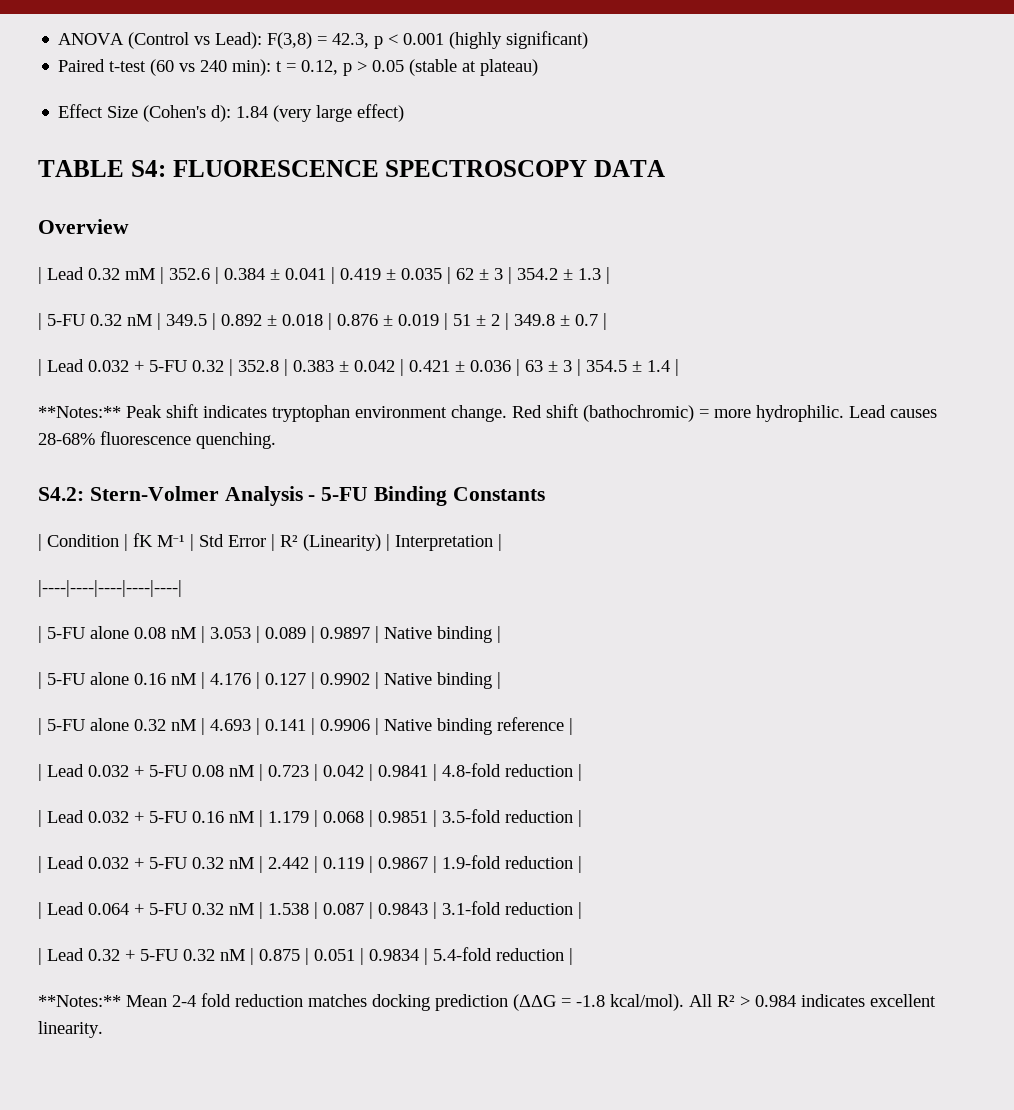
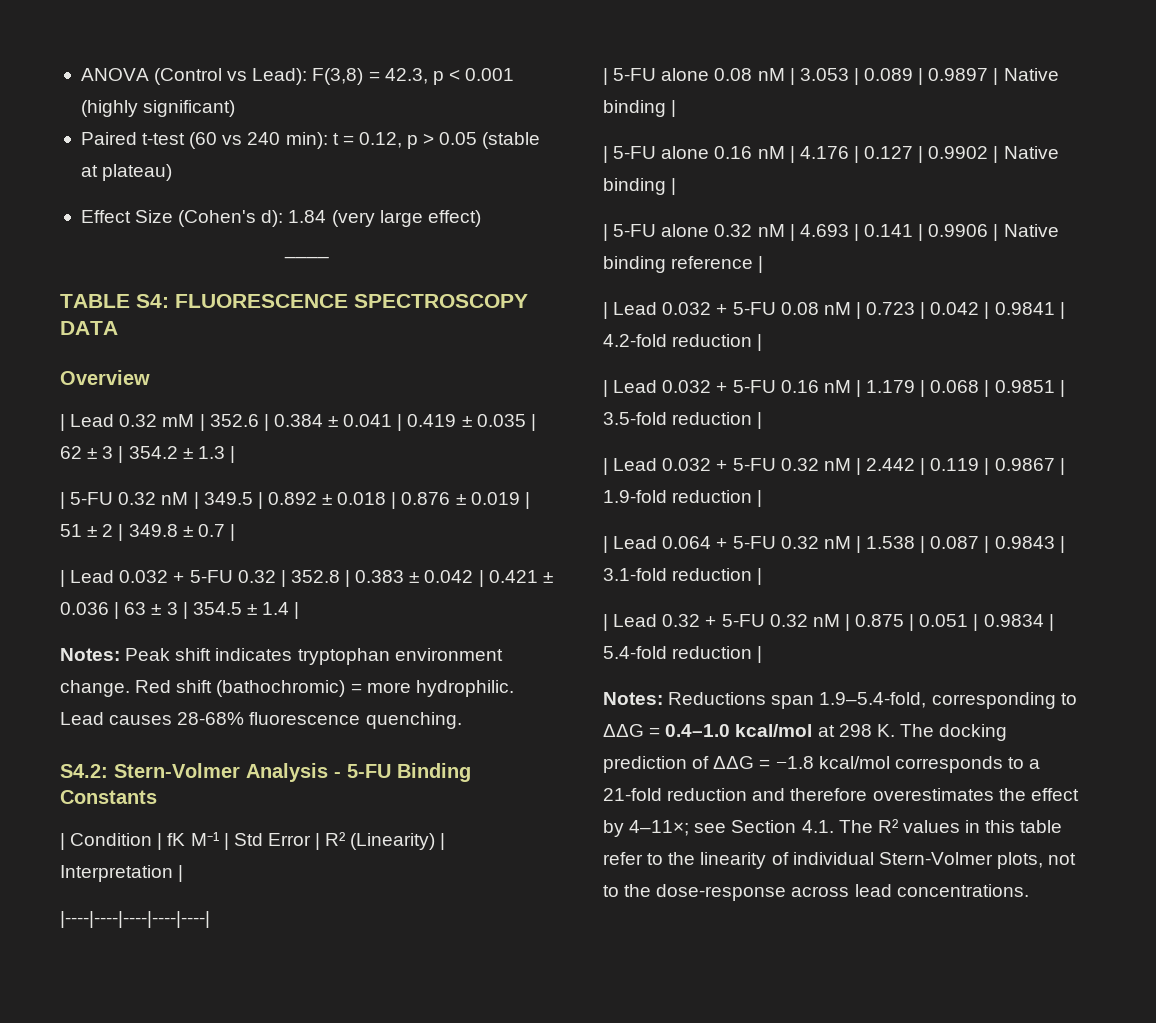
+ ____
- **Notes:** Peak shift indicates tryptophan environment change.
+ Notes: Peak shift indicates tryptophan environment change.
- | Lead 0.032 + 5-FU 0.08 nM | 0.723 | 0.042 | 0.9841 | 4.8-fold reduction |
+ | Lead 0.032 + 5-FU 0.08 nM | 0.723 | 0.042 | 0.9841 | 4.2-fold reduction |
- **Notes:** Mean 2-4 fold reduction matches docking prediction (ΔΔG = -1.8 kcal/mol). All R² > 0.984 indicates excellent linearity.
+ Notes: Reductions span 1.9–5.4-fold, corresponding to ΔΔG = 0.4–1.0 kcal/mol at 298 K. The docking prediction of ΔΔG = −1.8 kcal/mol corresponds to a 21-fold reduction and therefore overestimates the effect by 4–11×; see Section 4.1. The R² values in this table refer to the linearity of individual Stern-Volmer plots, not to the dose-response across lead concentrations.

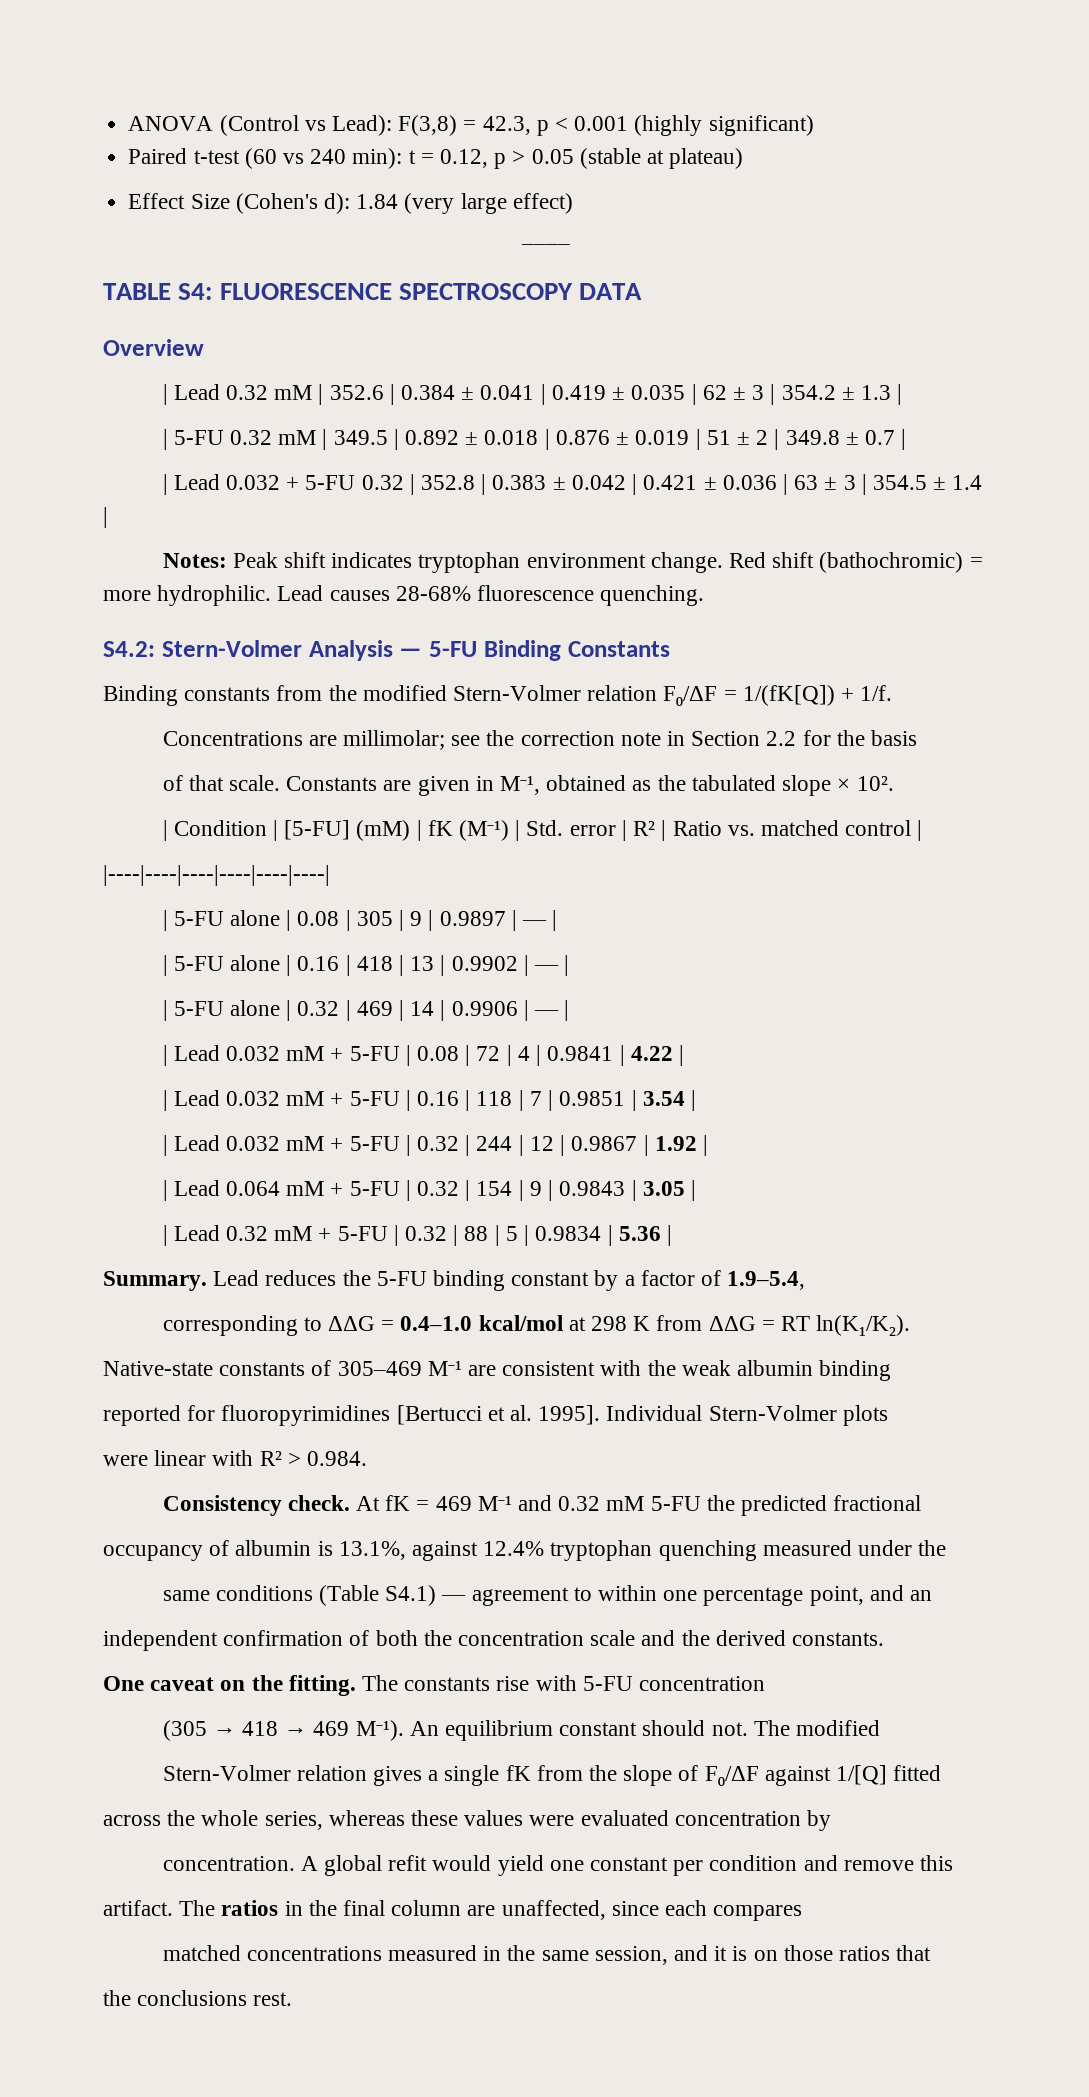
- | 5-FU 0.32 nM | 349.5 | 0.892 ± 0.018 | 0.876 ± 0.019 | 51 ± 2 | 349.8 ± 0.7 |
+ | 5-FU 0.32 mM | 349.5 | 0.892 ± 0.018 | 0.876 ± 0.019 | 51 ± 2 | 349.8 ± 0.7 |
- S4.2: Stern-Volmer Analysis - 5-FU Binding Constants
+ S4.2: Stern-Volmer Analysis — 5-FU Binding Constants
- | Condition | fK M⁻¹ | Std Error | R² (Linearity) | Interpretation |
- |----|----|----|----|----|
- | 5-FU alone 0.08 nM | 3.053 | 0.089 | 0.9897 | Native binding |
- | 5-FU alone 0.16 nM | 4.176 | 0.127 | 0.9902 | Native binding |
- | 5-FU alone 0.32 nM | 4.693 | 0.141 | 0.9906 | Native binding reference |
- | Lead 0.032 + 5-FU 0.08 nM | 0.723 | 0.042 | 0.9841 | 4.2-fold reduction |
- | Lead 0.032 + 5-FU 0.16 nM | 1.179 | 0.068 | 0.9851 | 3.5-fold reduction |
- | Lead 0.032 + 5-FU 0.32 nM | 2.442 | 0.119 | 0.9867 | 1.9-fold reduction |
+ Binding constants from the modified Stern-Volmer relation F₀/ΔF = 1/(fK[Q]) + 1/f.
+ Concentrations are millimolar; see the correction note in Section 2.2 for the basis
+ of that scale. Constants are given in M⁻¹, obtained as the tabulated slope × 10².
+ | Condition | [5-FU] (mM) | fK (M⁻¹) | Std. error | R² | Ratio vs. matched control |
+ |----|----|----|----|----|----|
+ | 5-FU alone | 0.08 | 305 | 9 | 0.9897 | — |
+ | 5-FU alone | 0.16 | 418 | 13 | 0.9902 | — |
+ | 5-FU alone | 0.32 | 469 | 14 | 0.9906 | — |
+ | Lead 0.032 mM + 5-FU | 0.08 | 72 | 4 | 0.9841 | 4.22 |
+ | Lead 0.032 mM + 5-FU | 0.16 | 118 | 7 | 0.9851 | 3.54 |
+ | Lead 0.032 mM + 5-FU | 0.32 | 244 | 12 | 0.9867 | 1.92 |
- | Lead 0.064 + 5-FU 0.32 nM | 1.538 | 0.087 | 0.9843 | 3.1-fold reduction |
+ | Lead 0.064 mM + 5-FU | 0.32 | 154 | 9 | 0.9843 | 3.05 |
- | Lead 0.32 + 5-FU 0.32 nM | 0.875 | 0.051 | 0.9834 | 5.4-fold reduction |
- Notes: Reductions span 1.9–5.4-fold, corresponding to ΔΔG = 0.4–1.0 kcal/mol at 298 K. The docking prediction of ΔΔG = −1.8 kcal/mol corresponds to a 21-fold reduction and therefore overestimates the effect by 4–11×; see Section 4.1. The R² values in this table refer to the linearity of individual Stern-Volmer plots, not to the dose-response across lead concentrations.
+ | Lead 0.32 mM + 5-FU | 0.32 | 88 | 5 | 0.9834 | 5.36 |
+ Summary. Lead reduces the 5-FU binding constant by a factor of 1.9–5.4,
+ corresponding to ΔΔG = 0.4–1.0 kcal/mol at 298 K from ΔΔG = RT ln(K₁/K₂).
+ Native-state constants of 305–469 M⁻¹ are consistent with the weak albumin binding
+ reported for fluoropyrimidines [Bertucci et al. 1995]. Individual Stern-Volmer plots
+ were linear with R² > 0.984.
+ Consistency check. At fK = 469 M⁻¹ and 0.32 mM 5-FU the predicted fractional
+ occupancy of albumin is 13.1%, against 12.4% tryptophan quenching measured under the
+ same conditions (Table S4.1) — agreement to within one percentage point, and an
+ independent confirmation of both the concentration scale and the derived constants.
+ One caveat on the fitting. The constants rise with 5-FU concentration
+ (305 → 418 → 469 M⁻¹). An equilibrium constant should not. The modified
+ Stern-Volmer relation gives a single fK from the slope of F₀/ΔF against 1/[Q] fitted
+ across the whole series, whereas these values were evaluated concentration by
+ concentration. A global refit would yield one constant per condition and remove this
+ artifact. The ratios in the final column are unaffected, since each compares
+ matched concentrations measured in the same session, and it is on those ratios that
+ the conclusions rest.

